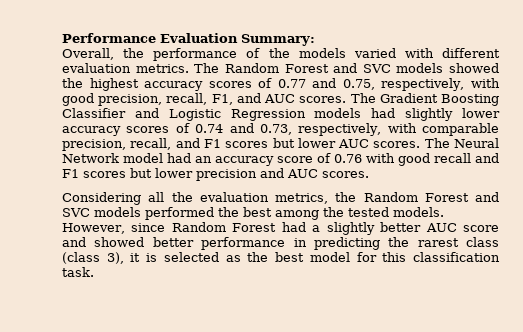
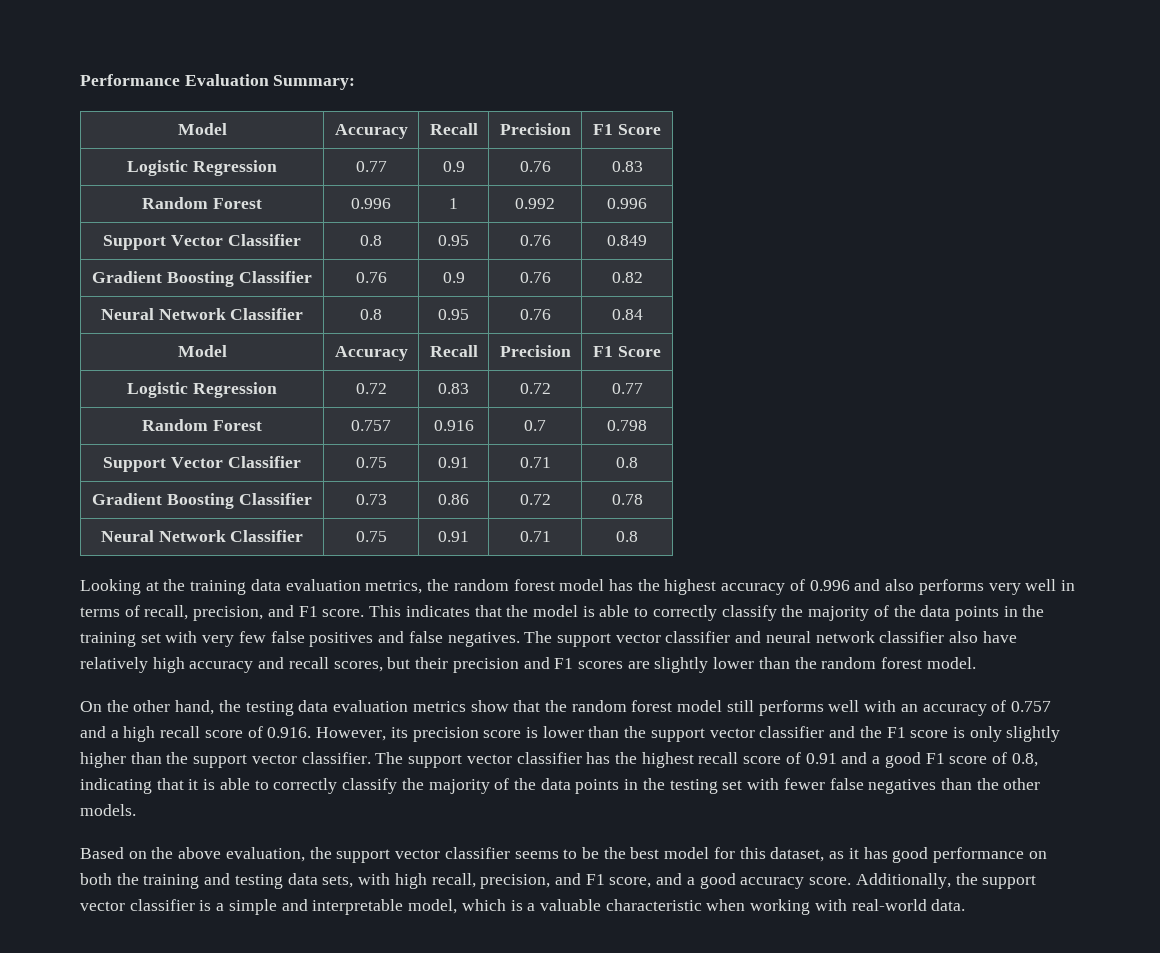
  Performance Evaluation Summary:
- Overall, the performance of the models varied with different evaluation metrics. The Random Forest and SVC models showed the highest accuracy scores of 0.77 and 0.75, respectively, with good precision, recall, F1, and AUC scores. The Gradient Boosting Classifier and Logistic Regression models had slightly lower accuracy scores of 0.74 and 0.73, respectively, with comparable precision, recall, and F1 scores but lower AUC scores. The Neural Network model had an accuracy score of 0.76 with good recall and F1 scores but lower precision and AUC scores.
- Considering all the evaluation metrics, the Random Forest and SVC models performed the best among the tested models. However, since Random Forest had a slightly better AUC score and showed better performance in predicting the rarest class (class 3), it is selected as the best model for this classification task.
+ Model | Accuracy | Recall | Precision | F1 Score
+ Logistic Regression | 0.77 | 0.9 | 0.76 | 0.83
+ Random Forest | 0.996 | 1 | 0.992 | 0.996
+ Support Vector Classifier | 0.8 | 0.95 | 0.76 | 0.849
+ Gradient Boosting Classifier | 0.76 | 0.9 | 0.76 | 0.82
+ Neural Network Classifier | 0.8 | 0.95 | 0.76 | 0.84
+ Model | Accuracy | Recall | Precision | F1 Score
+ Logistic Regression | 0.72 | 0.83 | 0.72 | 0.77
+ Random Forest | 0.757 | 0.916 | 0.7 | 0.798
+ Support Vector Classifier | 0.75 | 0.91 | 0.71 | 0.8
+ Gradient Boosting Classifier | 0.73 | 0.86 | 0.72 | 0.78
+ Neural Network Classifier | 0.75 | 0.91 | 0.71 | 0.8
+ Looking at the training data evaluation metrics, the random forest model has the highest accuracy of 0.996 and also performs very well in terms of recall, precision, and F1 score. This indicates that the model is able to correctly classify the majority of the data points in the training set with very few false positives and false negatives. The support vector classifier and neural network classifier also have relatively high accuracy and recall scores, but their precision and F1 scores are slightly lower than the random forest model.
+ On the other hand, the testing data evaluation metrics show that the random forest model still performs well with an accuracy of 0.757 and a high recall score of 0.916. However, its precision score is lower than the support vector classifier and the F1 score is only slightly higher than the support vector classifier. The support vector classifier has the highest recall score of 0.91 and a good F1 score of 0.8, indicating that it is able to correctly classify the majority of the data points in the testing set with fewer false negatives than the other models.
+ Based on the above evaluation, the support vector classifier seems to be the best model for this dataset, as it has good performance on both the training and testing data sets, with high recall, precision, and F1 score, and a good accuracy score. Additionally, the support vector classifier is a simple and interpretable model, which is a valuable characteristic when working with real-world data.

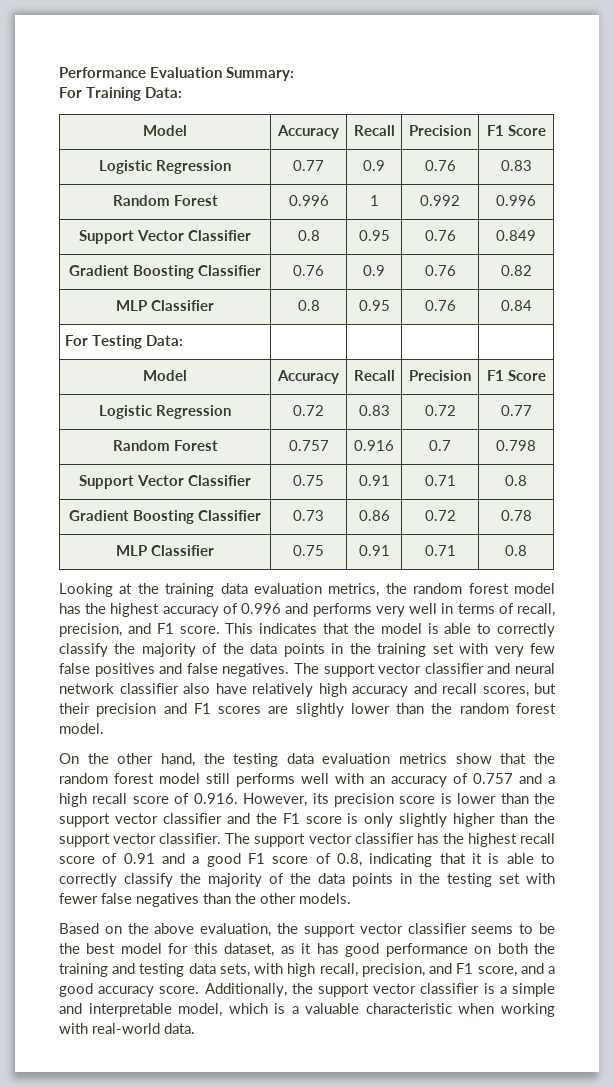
+ For Training Data:
- Neural Network Classifier | 0.8 | 0.95 | 0.76 | 0.84
+ MLP Classifier | 0.8 | 0.95 | 0.76 | 0.84
+ For Testing Data: | | | |
- Neural Network Classifier | 0.75 | 0.91 | 0.71 | 0.8
+ MLP Classifier | 0.75 | 0.91 | 0.71 | 0.8
- Looking at the training data evaluation metrics, the random forest model has the highest accuracy of 0.996 and also performs very well in terms of recall, precision, and F1 score.
+ Looking at the training data evaluation metrics, the random forest model has the highest accuracy of 0.996 and performs very well in terms of recall, precision, and F1 score.

